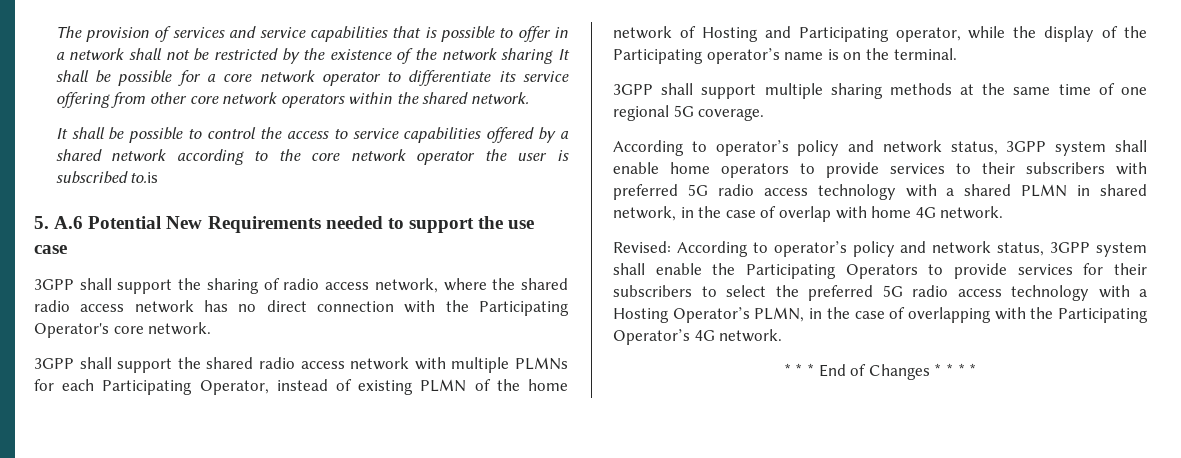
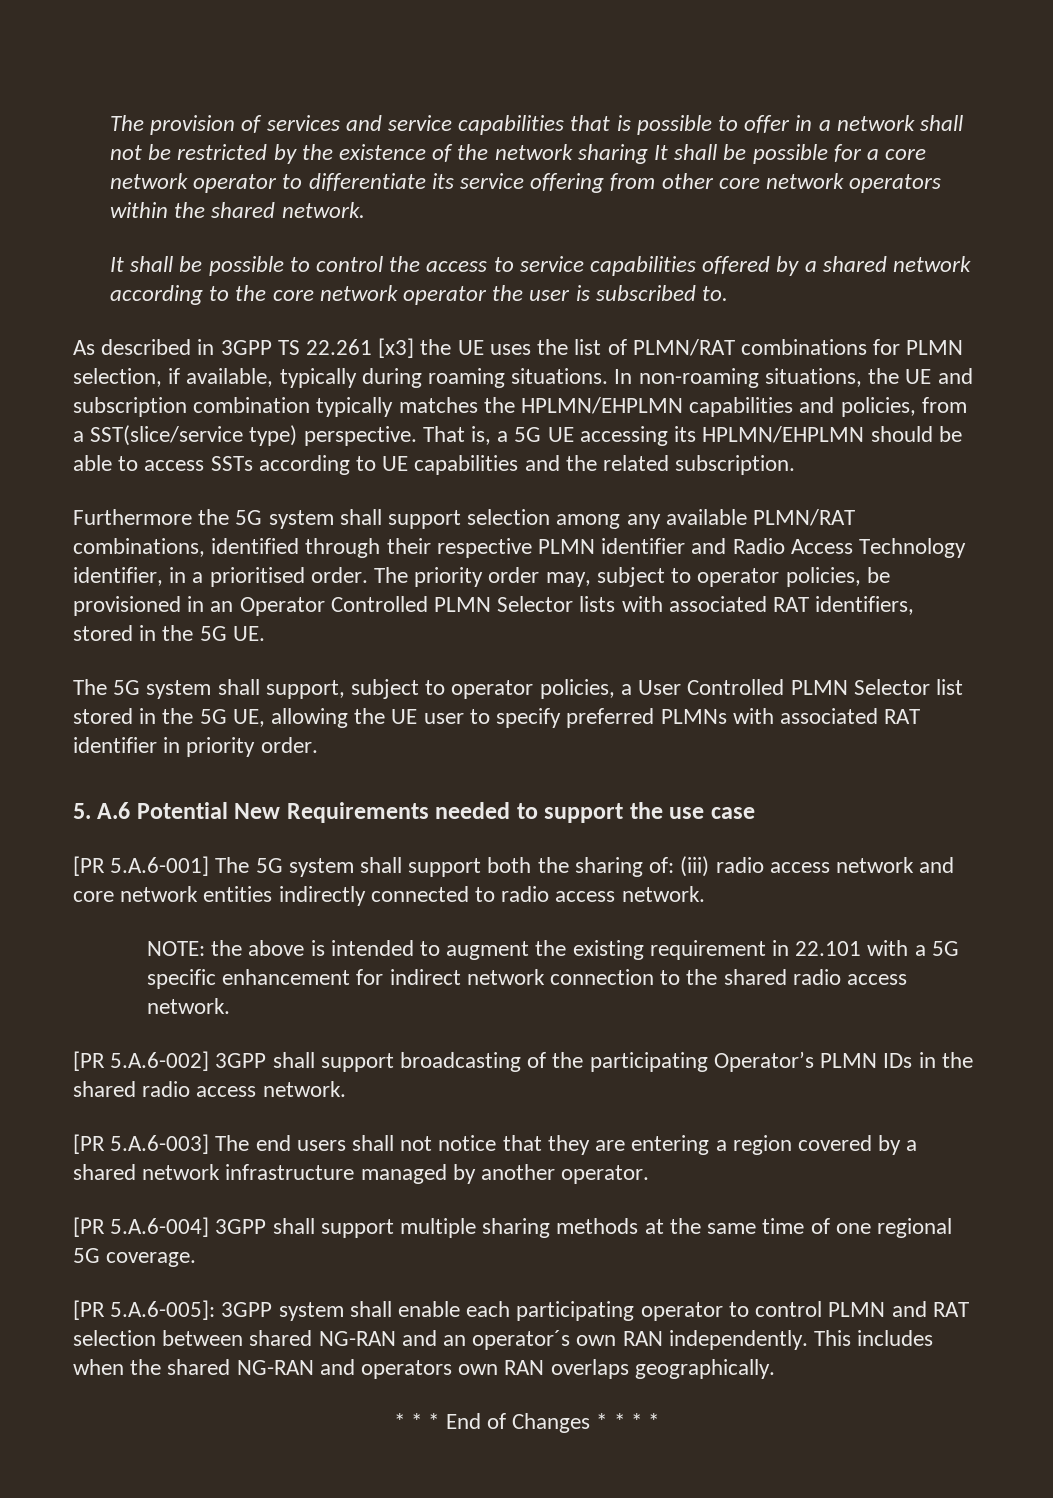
- It shall be possible to control the access to service capabilities offered by a shared network according to the core network operator the user is subscribed to.is
+ It shall be possible to control the access to service capabilities offered by a shared network according to the core network operator the user is subscribed to.
+ As described in 3GPP TS 22.261 [x3] the UE uses the list of PLMN/RAT combinations for PLMN selection, if available, typically during roaming situations. In non-roaming situations, the UE and subscription combination typically matches the HPLMN/EHPLMN capabilities and policies, from a SST(slice/service type) perspective. That is, a 5G UE accessing its HPLMN/EHPLMN should be able to access SSTs according to UE capabilities and the related subscription.
+ Furthermore the 5G system shall support selection among any available PLMN/RAT combinations, identified through their respective PLMN identifier and Radio Access Technology identifier, in a prioritised order. The priority order may, subject to operator policies, be provisioned in an Operator Controlled PLMN Selector lists with associated RAT identifiers, stored in the 5G UE.
+ The 5G system shall support, subject to operator policies, a User Controlled PLMN Selector list stored in the 5G UE, allowing the UE user to specify preferred PLMNs with associated RAT identifier in priority order.
- 3GPP shall support the sharing of radio access network, where the shared radio access network has no direct connection with the Participating Operator's core network.
- 3GPP shall support the shared radio access network with multiple PLMNs for each Participating Operator, instead of existing PLMN of the home network of Hosting and Participating operator, while the display of the Participating operator’s name is on the terminal.
- 3GPP shall support multiple sharing methods at the same time of one regional 5G coverage.
+ [PR 5.A.6-001] The 5G system shall support both the sharing of: (iii) radio access network and core network entities indirectly connected to radio access network.
+ NOTE: the above is intended to augment the existing requirement in 22.101 with a 5G specific enhancement for indirect network connection to the shared radio access network.
+ [PR 5.A.6-002] 3GPP shall support broadcasting of the participating Operator’s PLMN IDs in the shared radio access network.
+ [PR 5.A.6-003] The end users shall not notice that they are entering a region covered by a shared network infrastructure managed by another operator.
+ [PR 5.A.6-004] 3GPP shall support multiple sharing methods at the same time of one regional 5G coverage.
- According to operator’s policy and network status, 3GPP system shall enable home operators to provide services to their subscribers with preferred 5G radio access technology with a shared PLMN in shared network, in the case of overlap with home 4G network.
- Revised: According to operator’s policy and network status, 3GPP system shall enable the Participating Operators to provide services for their subscribers to select the preferred 5G radio access technology with a Hosting Operator’s PLMN, in the case of overlapping with the Participating Operator’s 4G network.
+ [PR 5.A.6-005]: 3GPP system shall enable each participating operator to control PLMN and RAT selection between shared NG-RAN and an operator´s own RAN independently. This includes when the shared NG-RAN and operators own RAN overlaps geographically.

